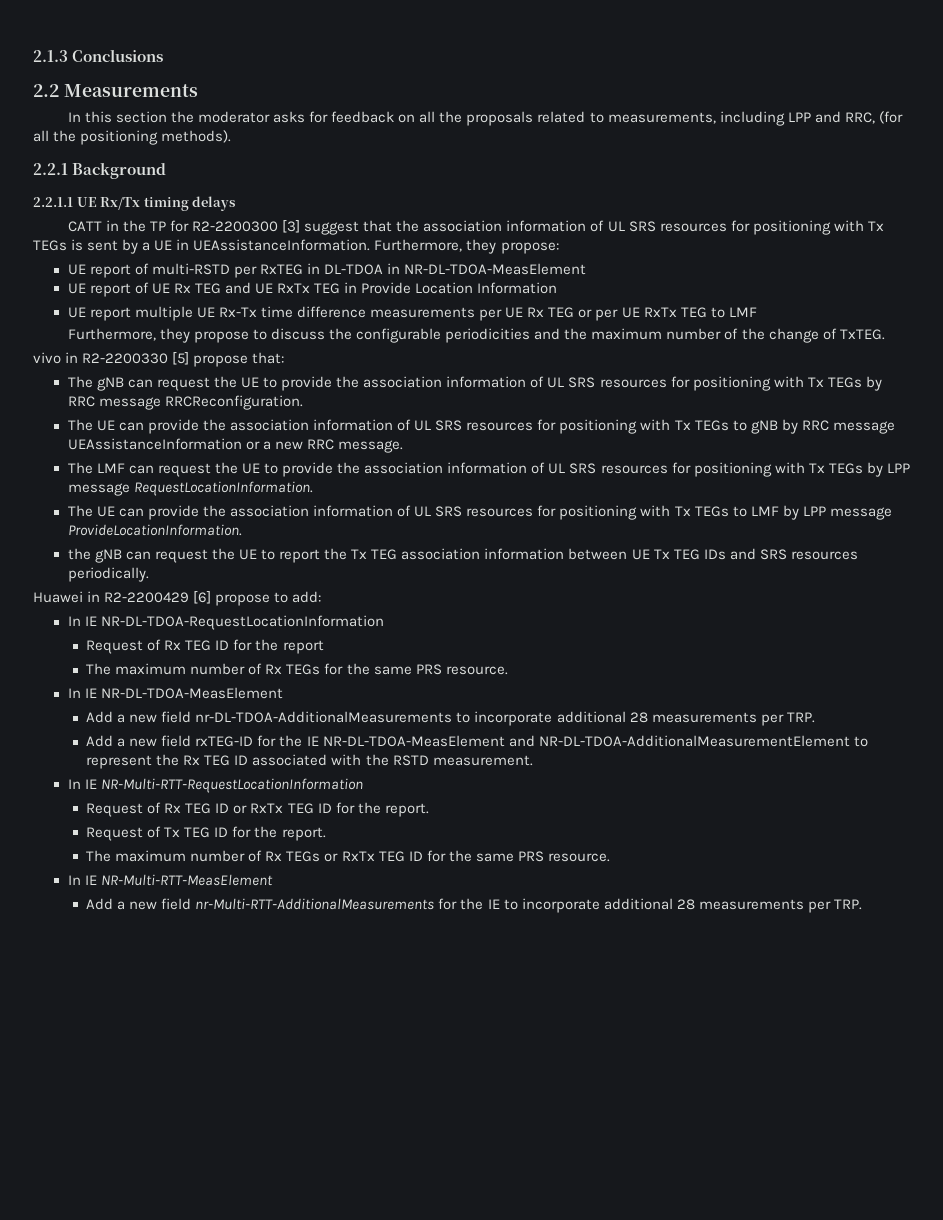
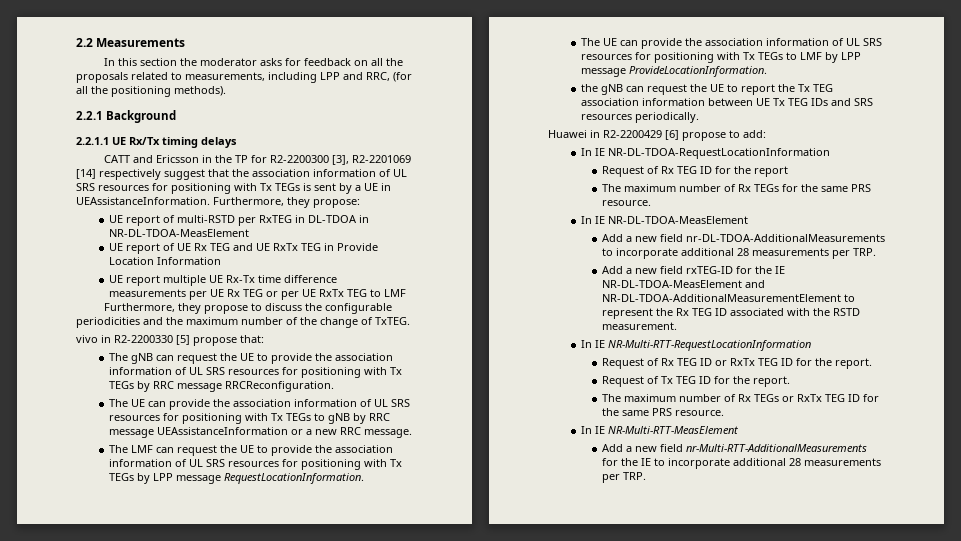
- 2.1.3 Conclusions
- CATT in the TP for R2-2200300 [3] suggest that the association information of UL SRS resources for positioning with Tx TEGs is sent by a UE in UEAssistanceInformation.
+ CATT and Ericsson in the TP for R2-2200300 [3], R2-2201069 [14] respectively suggest that the association information of UL SRS resources for positioning with Tx TEGs is sent by a UE in UEAssistanceInformation.

